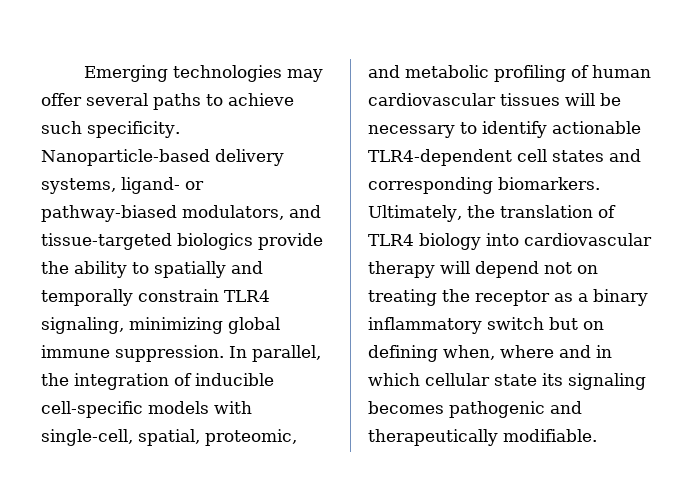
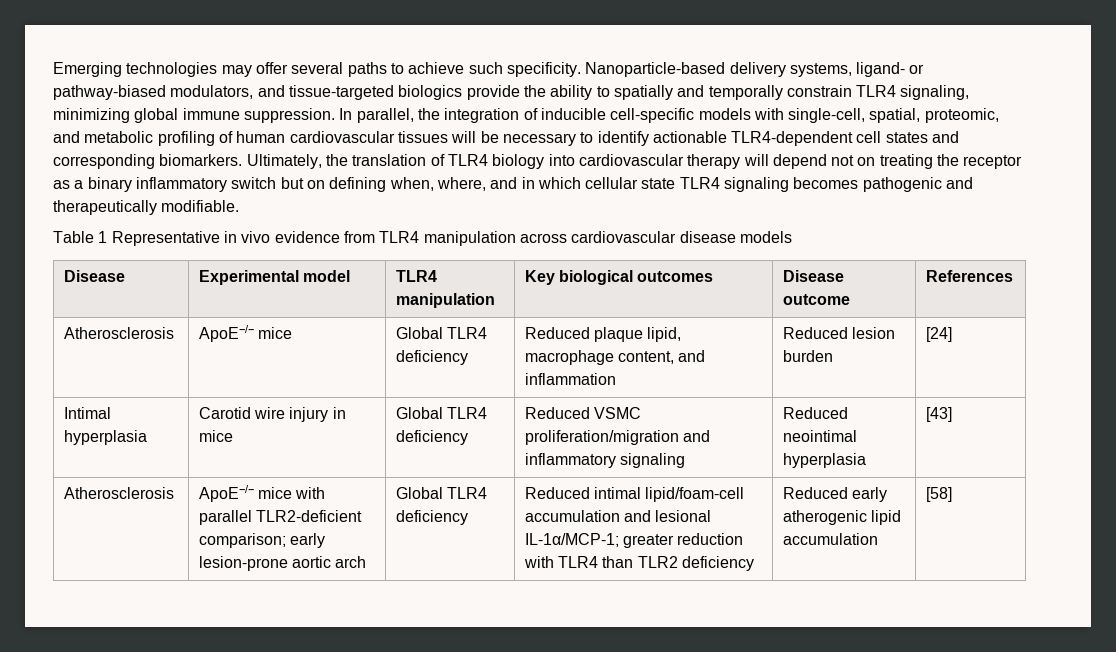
- Ultimately, the translation of TLR4 biology into cardiovascular therapy will depend not on treating the receptor as a binary inflammatory switch but on defining when, where and in which cellular state its signaling becomes pathogenic and therapeutically modifiable.
+ Ultimately, the translation of TLR4 biology into cardiovascular therapy will depend not on treating the receptor as a binary inflammatory switch but on defining when, where, and in which cellular state TLR4 signaling becomes pathogenic and therapeutically modifiable.
+ Table 1 Representative in vivo evidence from TLR4 manipulation across cardiovascular disease models
+ Disease | Experimental model | TLR4 manipulation | Key biological outcomes | Disease outcome | References
+ Atherosclerosis | ApoE−/− mice | Global TLR4 deficiency | Reduced plaque lipid, macrophage content, and inflammation | Reduced lesion burden | [24]
+ Intimal hyperplasia | Carotid wire injury in mice | Global TLR4 deficiency | Reduced VSMC proliferation/migration and inflammatory signaling | Reduced neointimal hyperplasia | [43]
+ Atherosclerosis | ApoE−/− mice with parallel TLR2-deficient comparison; early lesion-prone aortic arch | Global TLR4 deficiency | Reduced intimal lipid/foam-cell accumulation and lesional IL-1α/MCP-1; greater reduction with TLR4 than TLR2 deficiency | Reduced early atherogenic lipid accumulation | [58]

